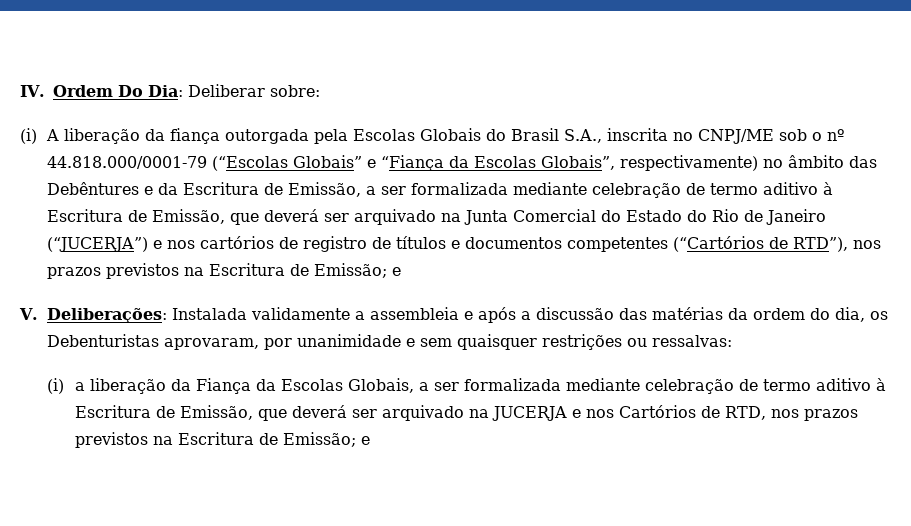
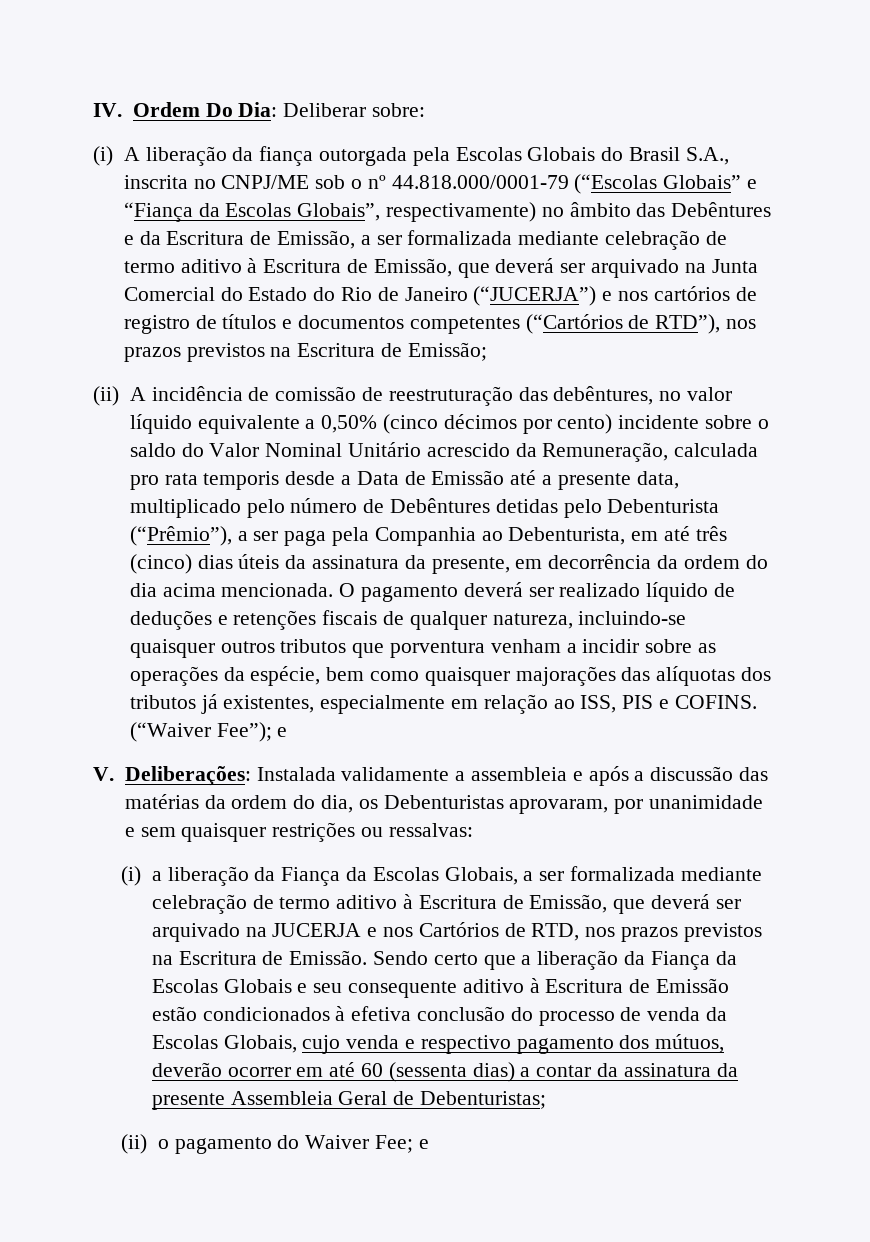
- (i) A liberação da fiança outorgada pela Escolas Globais do Brasil S.A., inscrita no CNPJ/ME sob o nº 44.818.000/0001-79 (“Escolas Globais” e “Fiança da Escolas Globais”, respectivamente) no âmbito das Debêntures e da Escritura de Emissão, a ser formalizada mediante celebração de termo aditivo à Escritura de Emissão, que deverá ser arquivado na Junta Comercial do Estado do Rio de Janeiro (“JUCERJA”) e nos cartórios de registro de títulos e documentos competentes (“Cartórios de RTD”), nos prazos previstos na Escritura de Emissão; e
+ (i) A liberação da fiança outorgada pela Escolas Globais do Brasil S.A., inscrita no CNPJ/ME sob o nº 44.818.000/0001-79 (“Escolas Globais” e “Fiança da Escolas Globais”, respectivamente) no âmbito das Debêntures e da Escritura de Emissão, a ser formalizada mediante celebração de termo aditivo à Escritura de Emissão, que deverá ser arquivado na Junta Comercial do Estado do Rio de Janeiro (“JUCERJA”) e nos cartórios de registro de títulos e documentos competentes (“Cartórios de RTD”), nos prazos previstos na Escritura de Emissão;
+ (ii) A incidência de comissão de reestruturação das debêntures, no valor líquido equivalente a 0,50% (cinco décimos por cento) incidente sobre o saldo do Valor Nominal Unitário acrescido da Remuneração, calculada pro rata temporis desde a Data de Emissão até a presente data, multiplicado pelo número de Debêntures detidas pelo Debenturista (“Prêmio”), a ser paga pela Companhia ao Debenturista, em até três (cinco) dias úteis da assinatura da presente, em decorrência da ordem do dia acima mencionada. O pagamento deverá ser realizado líquido de deduções e retenções fiscais de qualquer natureza, incluindo-se quaisquer outros tributos que porventura venham a incidir sobre as operações da espécie, bem como quaisquer majorações das alíquotas dos tributos já existentes, especialmente em relação ao ISS, PIS e COFINS. (“Waiver Fee”); e
- (i) a liberação da Fiança da Escolas Globais, a ser formalizada mediante celebração de termo aditivo à Escritura de Emissão, que deverá ser arquivado na JUCERJA e nos Cartórios de RTD, nos prazos previstos na Escritura de Emissão; e
+ (i) a liberação da Fiança da Escolas Globais, a ser formalizada mediante celebração de termo aditivo à Escritura de Emissão, que deverá ser arquivado na JUCERJA e nos Cartórios de RTD, nos prazos previstos na Escritura de Emissão. Sendo certo que a liberação da Fiança da Escolas Globais e seu consequente aditivo à Escritura de Emissão estão condicionados à efetiva conclusão do processo de venda da Escolas Globais, cujo venda e respectivo pagamento dos mútuos, deverão ocorrer em até 60 (sessenta dias) a contar da assinatura da presente Assembleia Geral de Debenturistas;
+ (ii) o pagamento do Waiver Fee; e

